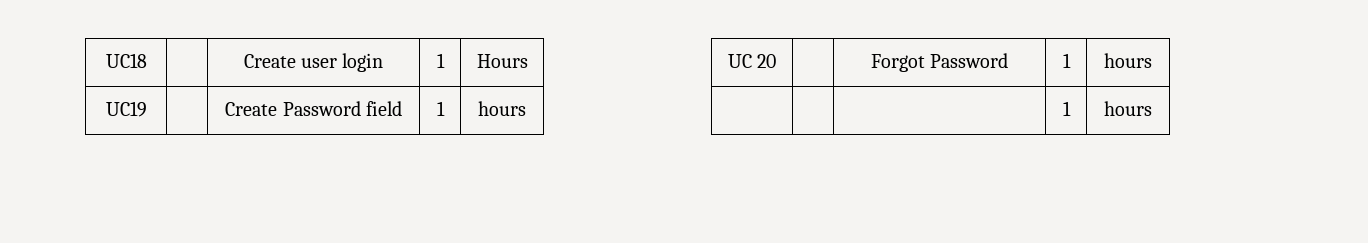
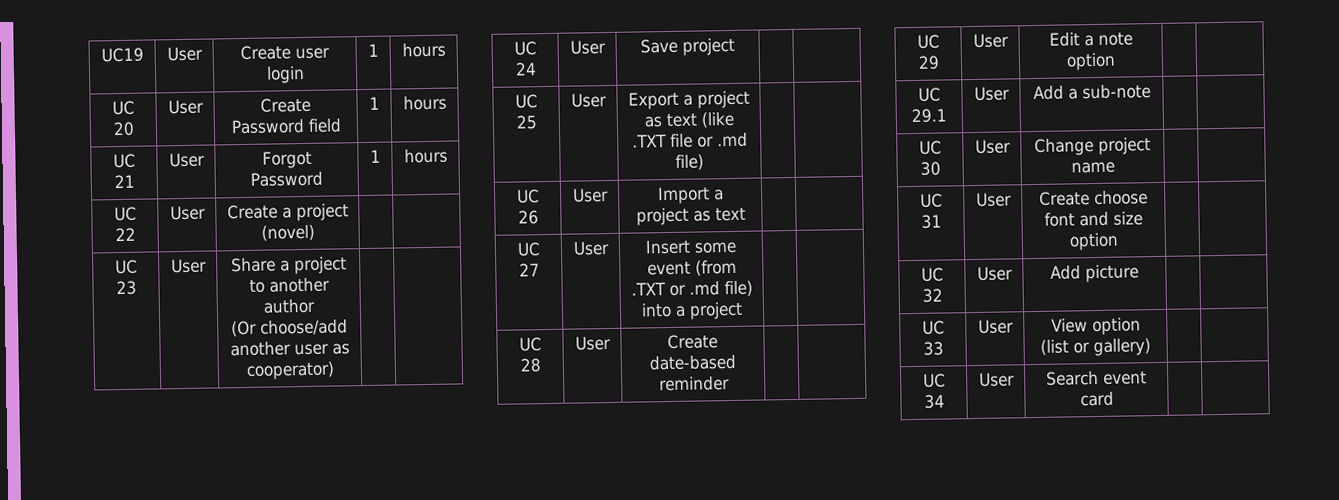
- UC18 | | Create user login | 1 | Hours
- UC19 | | Create Password field | 1 | hours
+ UC19 | User | Create user login | 1 | hours
+ UC 20 | User | Create Password field | 1 | hours
- UC 20 | | Forgot Password | 1 | hours
+ UC 21 | User | Forgot Password | 1 | hours
- | | | 1 | hours
+ UC 22 | User | Create a project (novel) | |
+ UC 23 | User | Share a project to another author
+ (Or choose/add another user as cooperator) | |
+ UC 24 | User | Save project | |
+ UC 25 | User | Export a project as text (like .TXT file or .md file) | |
+ UC 26 | User | Import a project as text | |
+ UC 27 | User | Insert some event (from .TXT or .md file) into a project | |
+ UC 28 | User | Create date-based reminder | |
+ UC 29 | User | Edit a note option | |
+ UC 29.1 | User | Add a sub-note | |
+ UC 30 | User | Change project name | |
+ UC 31 | User | Create choose font and size option | |
+ UC 32 | User | Add picture | |
+ UC 33 | User | View option (list or gallery) | |
+ UC 34 | User | Search event card | |

